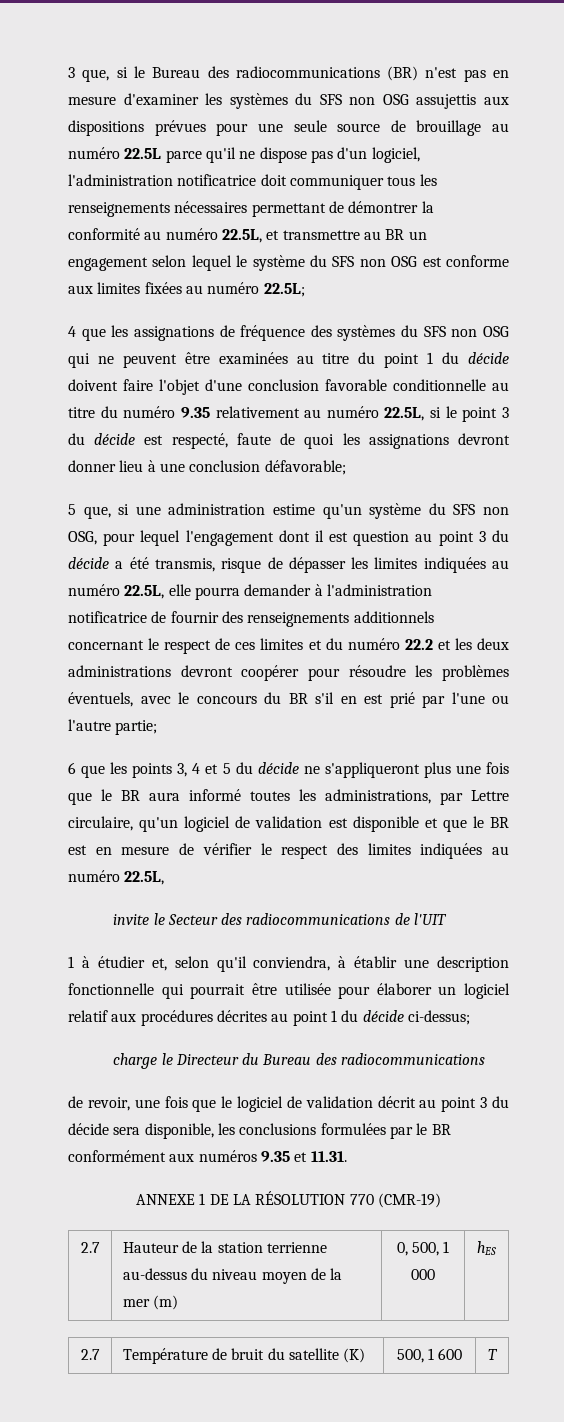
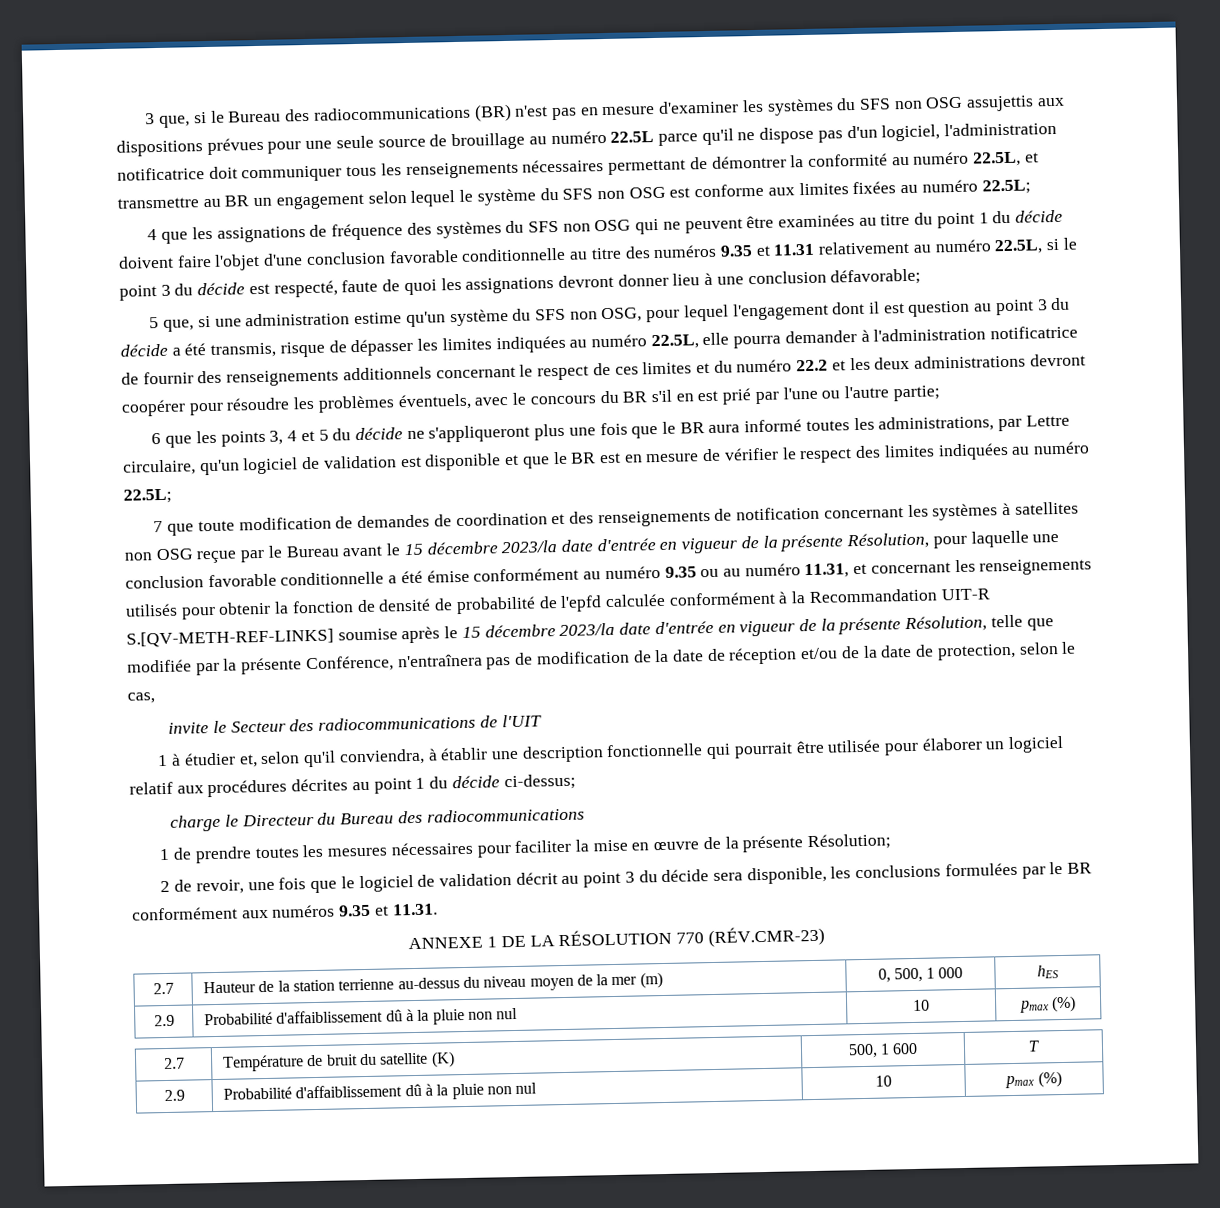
- 4 que les assignations de fréquence des systèmes du SFS non OSG qui ne peuvent être examinées au titre du point 1 du décide doivent faire l'objet d'une conclusion favorable conditionnelle au titre du numéro 9.35 relativement au numéro 22.5L, si le point 3 du décide est respecté, faute de quoi les assignations devront donner lieu à une conclusion défavorable;
+ 4 que les assignations de fréquence des systèmes du SFS non OSG qui ne peuvent être examinées au titre du point 1 du décide doivent faire l'objet d'une conclusion favorable conditionnelle au titre des numéros 9.35 et 11.31 relativement au numéro 22.5L, si le point 3 du décide est respecté, faute de quoi les assignations devront donner lieu à une conclusion défavorable;
- 6 que les points 3, 4 et 5 du décide ne s'appliqueront plus une fois que le BR aura informé toutes les administrations, par Lettre circulaire, qu'un logiciel de validation est disponible et que le BR est en mesure de vérifier le respect des limites indiquées au numéro 22.5L,
+ 6 que les points 3, 4 et 5 du décide ne s'appliqueront plus une fois que le BR aura informé toutes les administrations, par Lettre circulaire, qu'un logiciel de validation est disponible et que le BR est en mesure de vérifier le respect des limites indiquées au numéro 22.5L;
+ 7 que toute modification de demandes de coordination et des renseignements de notification concernant les systèmes à satellites non OSG reçue par le Bureau avant le 15 décembre 2023/la date d'entrée en vigueur de la présente Résolution, pour laquelle une conclusion favorable conditionnelle a été émise conformément au numéro 9.35 ou au numéro 11.31, et concernant les renseignements utilisés pour obtenir la fonction de densité de probabilité de l'epfd calculée conformément à la Recommandation UIT-R S.[QV-METH-REF-LINKS] soumise après le 15 décembre 2023/la date d'entrée en vigueur de la présente Résolution, telle que modifiée par la présente Conférence, n'entraînera pas de modification de la date de réception et/ou de la date de protection, selon le cas,
- de revoir, une fois que le logiciel de validation décrit au point 3 du décide sera disponible, les conclusions formulées par le BR conformément aux numéros 9.35 et 11.31.
+ 1 de prendre toutes les mesures nécessaires pour faciliter la mise en œuvre de la présente Résolution;
+ 2 de revoir, une fois que le logiciel de validation décrit au point 3 du décide sera disponible, les conclusions formulées par le BR conformément aux numéros 9.35 et 11.31.
- ANNEXE 1 DE LA RÉSOLUTION 770 (CMR-19)
+ ANNEXE 1 DE LA RÉSOLUTION 770 (RÉV.CMR-23)
  2.7 | Hauteur de la station terrienne au-dessus du niveau moyen de la mer (m) | 0, 500, 1 000 | hES
+ 2.9 | Probabilité d'affaiblissement dû à la pluie non nul | 10 | pmax (%)
  2.7 | Température de bruit du satellite (K) | 500, 1 600 | T
+ 2.9 | Probabilité d'affaiblissement dû à la pluie non nul | 10 | pmax (%)

